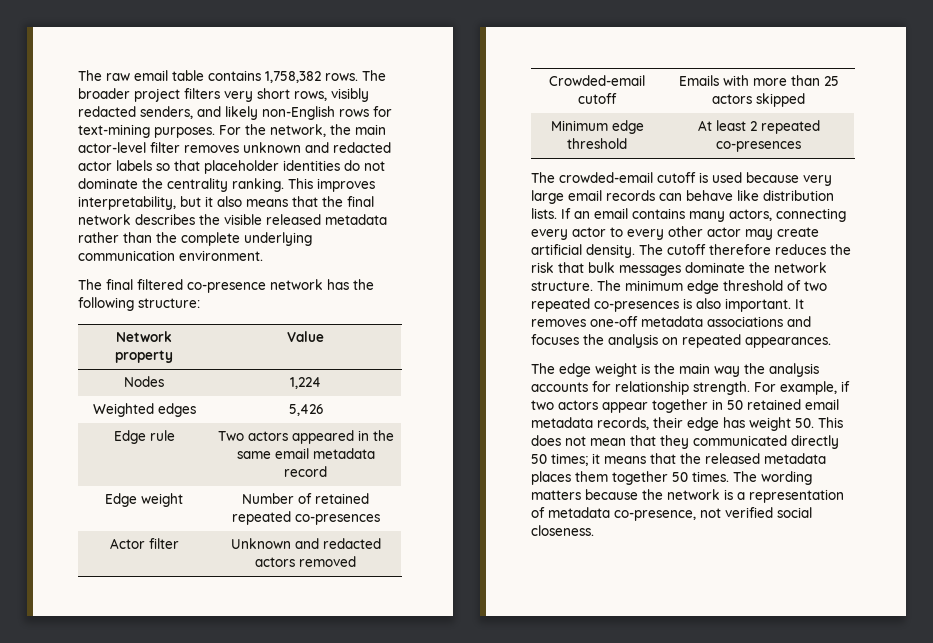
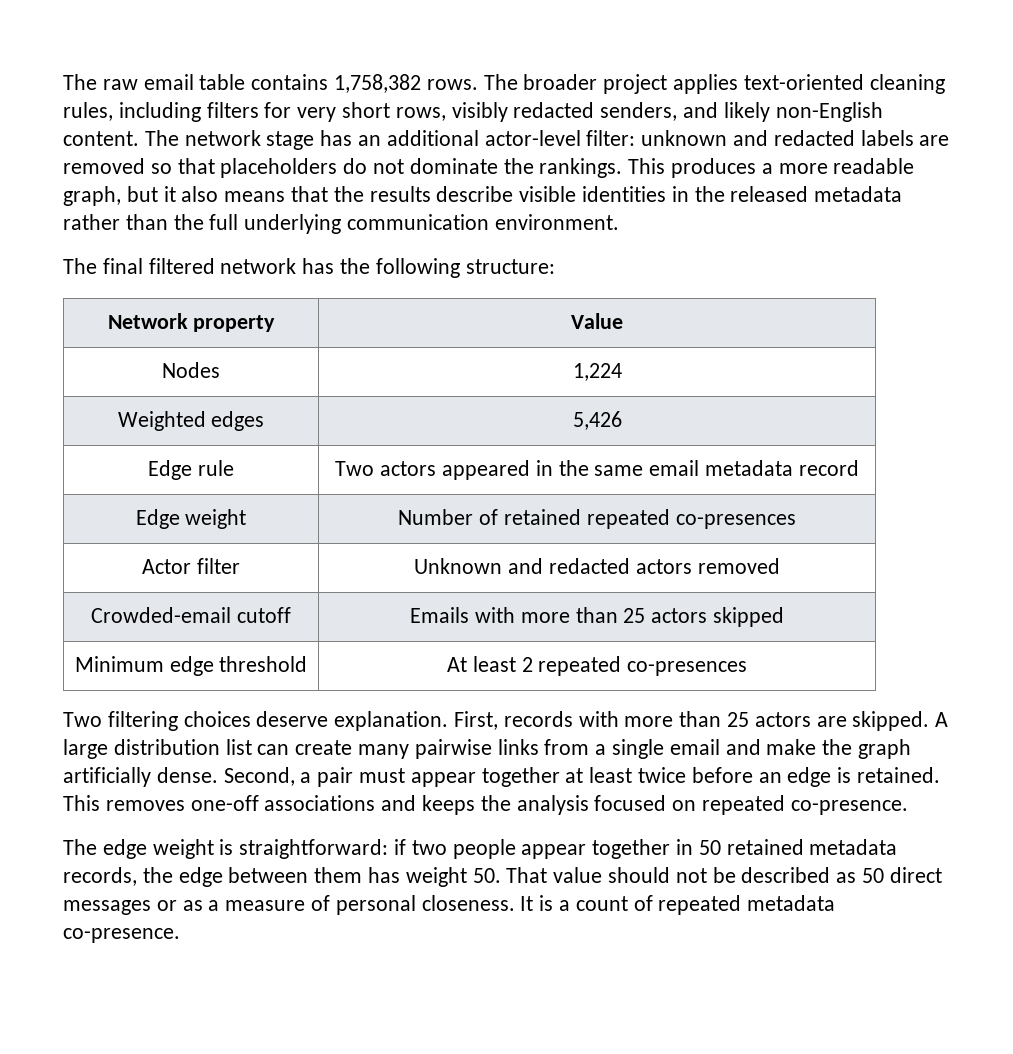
- The broader project filters very short rows, visibly redacted senders, and likely non-English rows for text-mining purposes. For the network, the main actor-level filter removes unknown and redacted actor labels so that placeholder identities do not dominate the centrality ranking. This improves interpretability, but it also means that the final network describes the visible released metadata rather than the complete underlying communication environment.
+ The broader project applies text-oriented cleaning rules, including filters for very short rows, visibly redacted senders, and likely non-English content. The network stage has an additional actor-level filter: unknown and redacted labels are removed so that placeholders do not dominate the rankings. This produces a more readable graph, but it also means that the results describe visible identities in the released metadata rather than the full underlying communication environment.
- The final filtered co-presence network has the following structure:
+ The final filtered network has the following structure:
- The crowded-email cutoff is used because very large email records can behave like distribution lists. If an email contains many actors, connecting every actor to every other actor may create artificial density. The cutoff therefore reduces the risk that bulk messages dominate the network structure. The minimum edge threshold of two repeated co-presences is also important. It removes one-off metadata associations and focuses the analysis on repeated appearances.
+ Two filtering choices deserve explanation. First, records with more than 25 actors are skipped. A large distribution list can create many pairwise links from a single email and make the graph artificially dense. Second, a pair must appear together at least twice before an edge is retained. This removes one-off associations and keeps the analysis focused on repeated co-presence.
- The edge weight is the main way the analysis accounts for relationship strength. For example, if two actors appear together in 50 retained email metadata records, their edge has weight 50. This does not mean that they communicated directly 50 times; it means that the released metadata places them together 50 times. The wording matters because the network is a representation of metadata co-presence, not verified social closeness.
+ The edge weight is straightforward: if two people appear together in 50 retained metadata records, the edge between them has weight 50. That value should not be described as 50 direct messages or as a measure of personal closeness. It is a count of repeated metadata co-presence.

